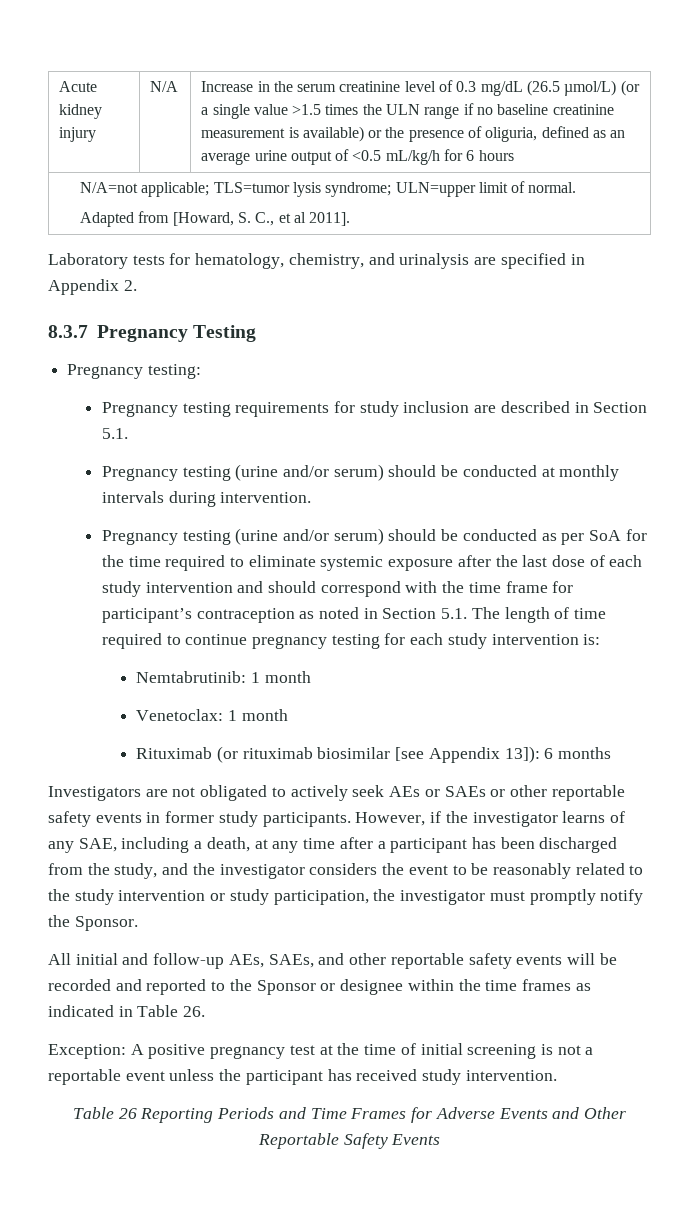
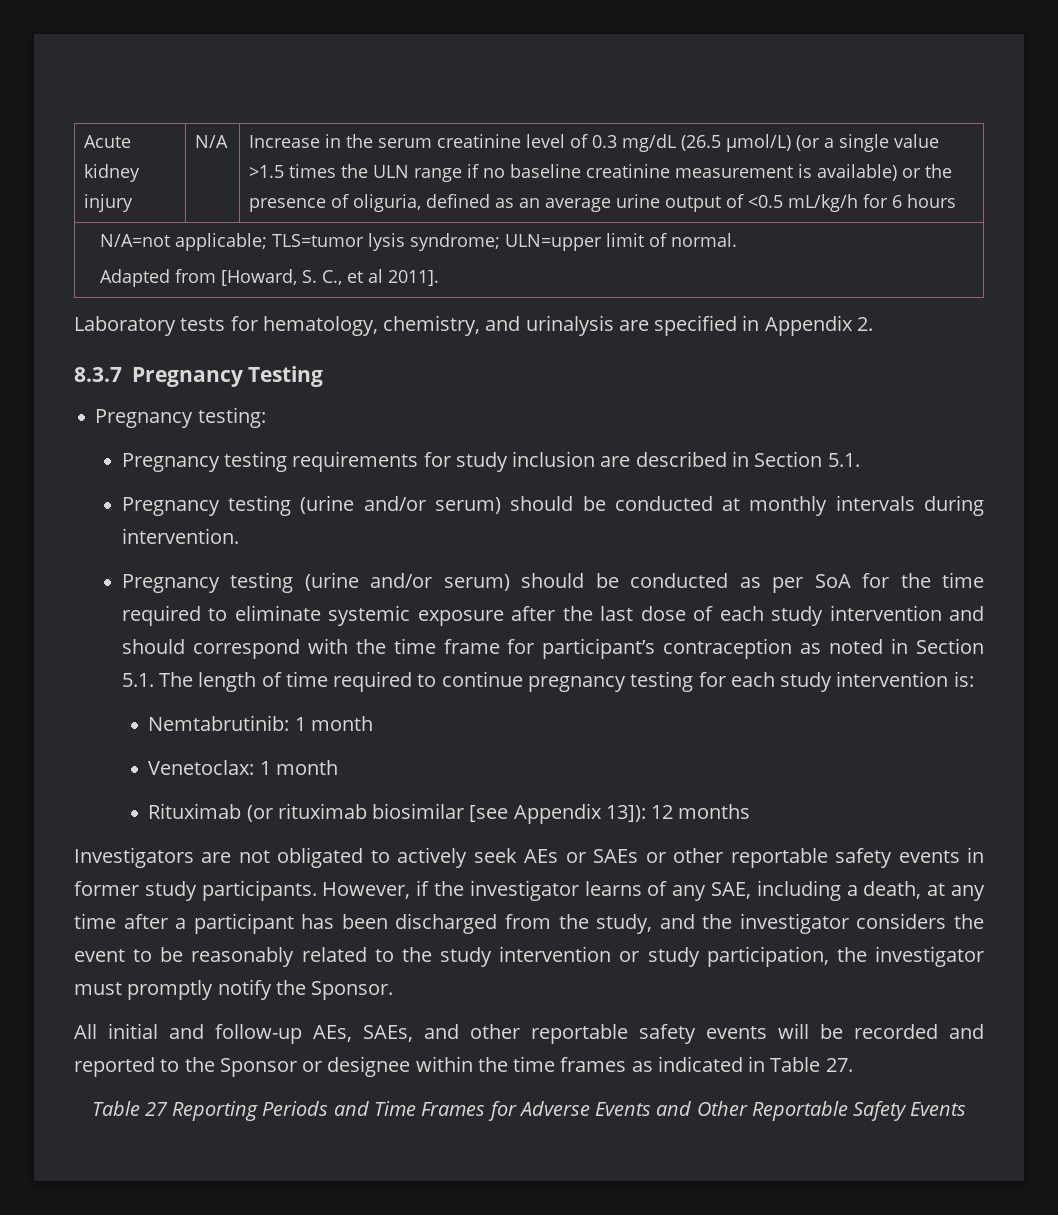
- Rituximab (or rituximab biosimilar [see Appendix 13]): 6 months
+ Rituximab (or rituximab biosimilar [see Appendix 13]): 12 months
- All initial and follow-up AEs, SAEs, and other reportable safety events will be recorded and reported to the Sponsor or designee within the time frames as indicated in Table 26.
- Exception: A positive pregnancy test at the time of initial screening is not a reportable event unless the participant has received study intervention.
- Table 26 Reporting Periods and Time Frames for Adverse Events and Other Reportable Safety Events
+ All initial and follow-up AEs, SAEs, and other reportable safety events will be recorded and reported to the Sponsor or designee within the time frames as indicated in Table 27.
+ Table 27 Reporting Periods and Time Frames for Adverse Events and Other Reportable Safety Events

